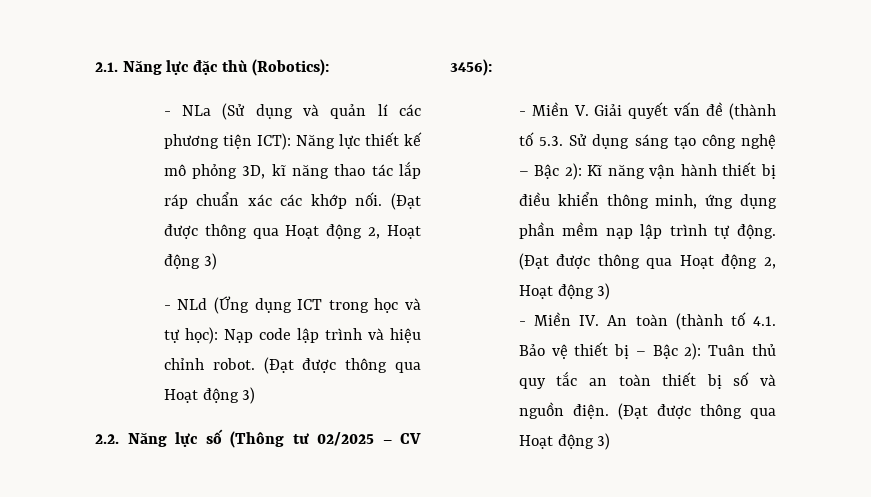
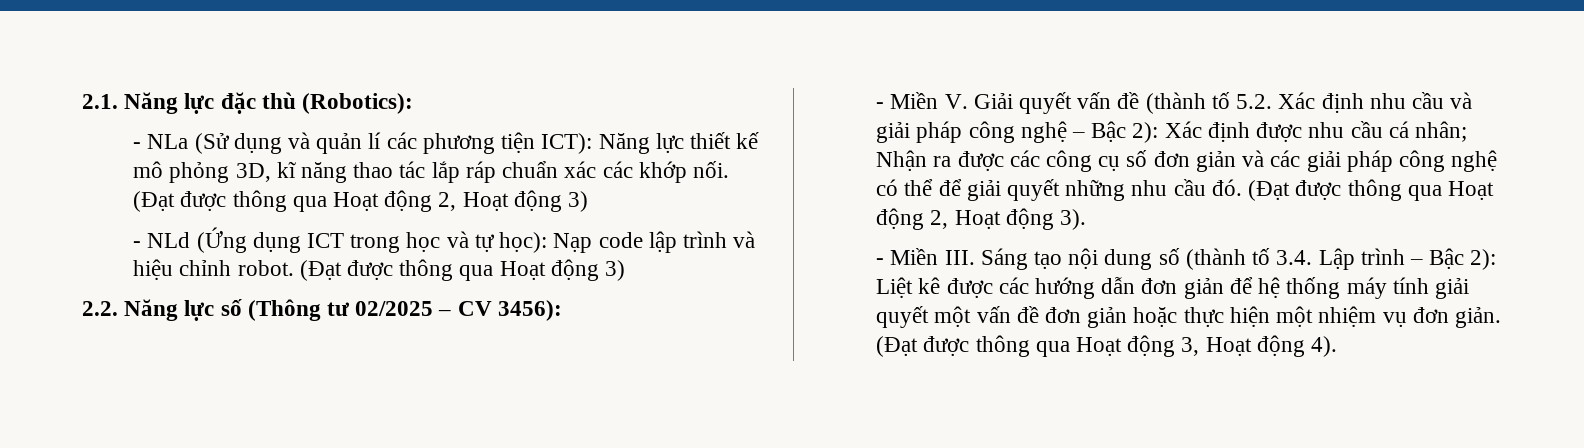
- - Miền V. Giải quyết vấn đề (thành tố 5.3. Sử dụng sáng tạo công nghệ – Bậc 2): Kĩ năng vận hành thiết bị điều khiển thông minh, ứng dụng phần mềm nạp lập trình tự động. (Đạt được thông qua Hoạt động 2, Hoạt động 3)
- - Miền IV. An toàn (thành tố 4.1. Bảo vệ thiết bị – Bậc 2): Tuân thủ quy tắc an toàn thiết bị số và nguồn điện. (Đạt được thông qua Hoạt động 3)
+ - Miền V. Giải quyết vấn đề (thành tố 5.2. Xác định nhu cầu và giải pháp công nghệ – Bậc 2): Xác định được nhu cầu cá nhân; Nhận ra được các công cụ số đơn giản và các giải pháp công nghệ có thể để giải quyết những nhu cầu đó. (Đạt được thông qua Hoạt động 2, Hoạt động 3).
+ - Miền III. Sáng tạo nội dung số (thành tố 3.4. Lập trình – Bậc 2): Liệt kê được các hướng dẫn đơn giản để hệ thống máy tính giải quyết một vấn đề đơn giản hoặc thực hiện một nhiệm vụ đơn giản. (Đạt được thông qua Hoạt động 3, Hoạt động 4).

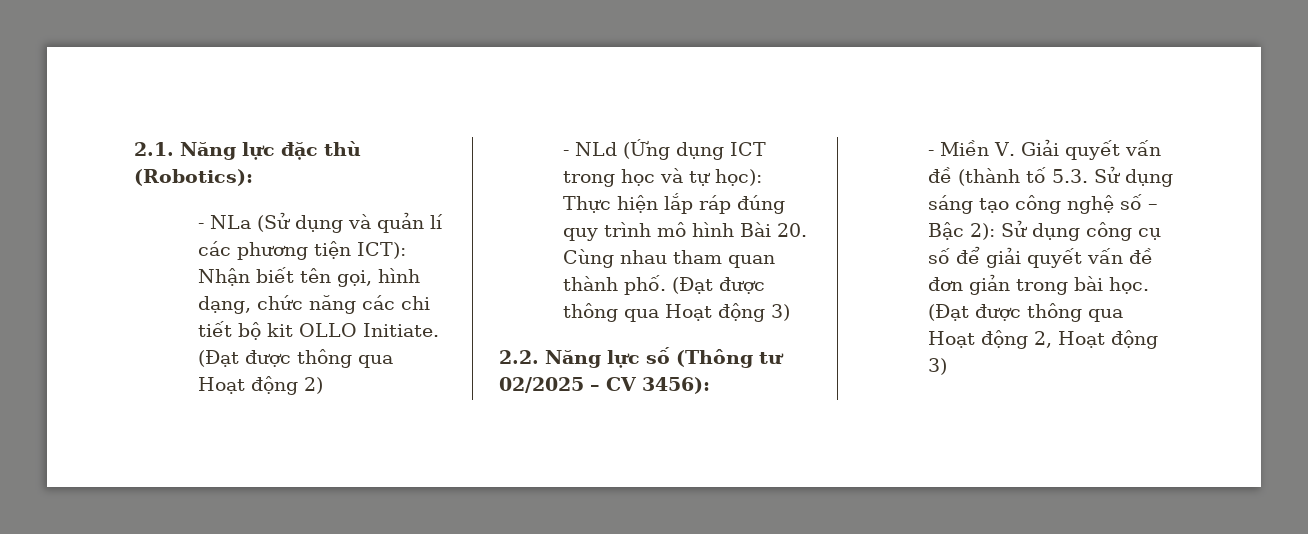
- - NLa (Sử dụng và quản lí các phương tiện ICT): Năng lực thiết kế mô phỏng 3D, kĩ năng thao tác lắp ráp chuẩn xác các khớp nối. (Đạt được thông qua Hoạt động 2, Hoạt động 3)
+ - NLa (Sử dụng và quản lí các phương tiện ICT): Nhận biết tên gọi, hình dạng, chức năng các chi tiết bộ kit OLLO Initiate. (Đạt được thông qua Hoạt động 2)
- - NLd (Ứng dụng ICT trong học và tự học): Nạp code lập trình và hiệu chỉnh robot.
+ - NLd (Ứng dụng ICT trong học và tự học): Thực hiện lắp ráp đúng quy trình mô hình Bài 20. Cùng nhau tham quan thành phố.
- - Miền V. Giải quyết vấn đề (thành tố 5.2. Xác định nhu cầu và giải pháp công nghệ – Bậc 2): Xác định được nhu cầu cá nhân; Nhận ra được các công cụ số đơn giản và các giải pháp công nghệ có thể để giải quyết những nhu cầu đó. (Đạt được thông qua Hoạt động 2, Hoạt động 3).
- - Miền III. Sáng tạo nội dung số (thành tố 3.4. Lập trình – Bậc 2): Liệt kê được các hướng dẫn đơn giản để hệ thống máy tính giải quyết một vấn đề đơn giản hoặc thực hiện một nhiệm vụ đơn giản. (Đạt được thông qua Hoạt động 3, Hoạt động 4).
+ - Miền V. Giải quyết vấn đề (thành tố 5.3. Sử dụng sáng tạo công nghệ số – Bậc 2): Sử dụng công cụ số để giải quyết vấn đề đơn giản trong bài học. (Đạt được thông qua Hoạt động 2, Hoạt động 3)

